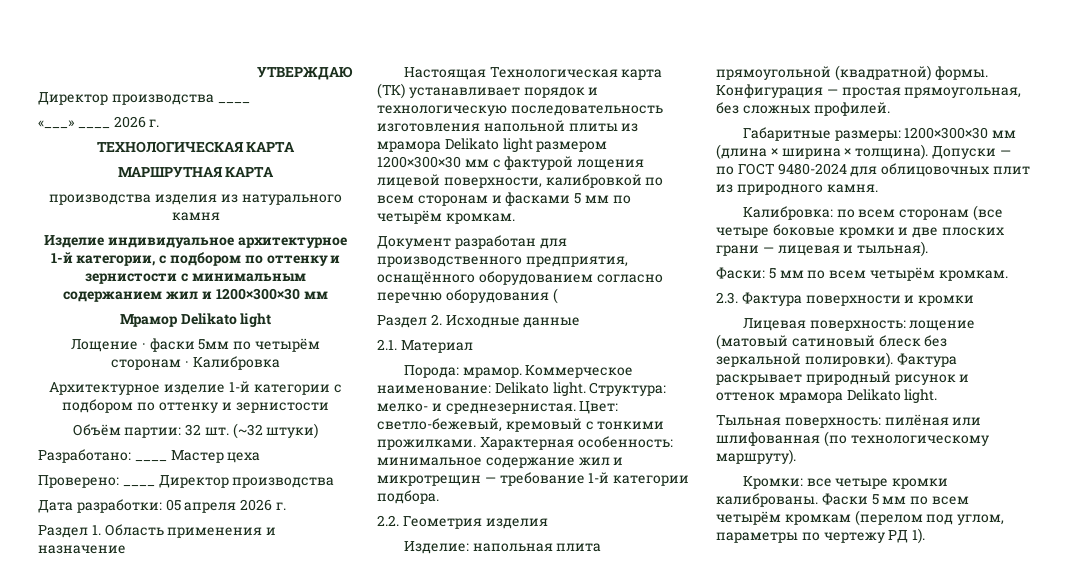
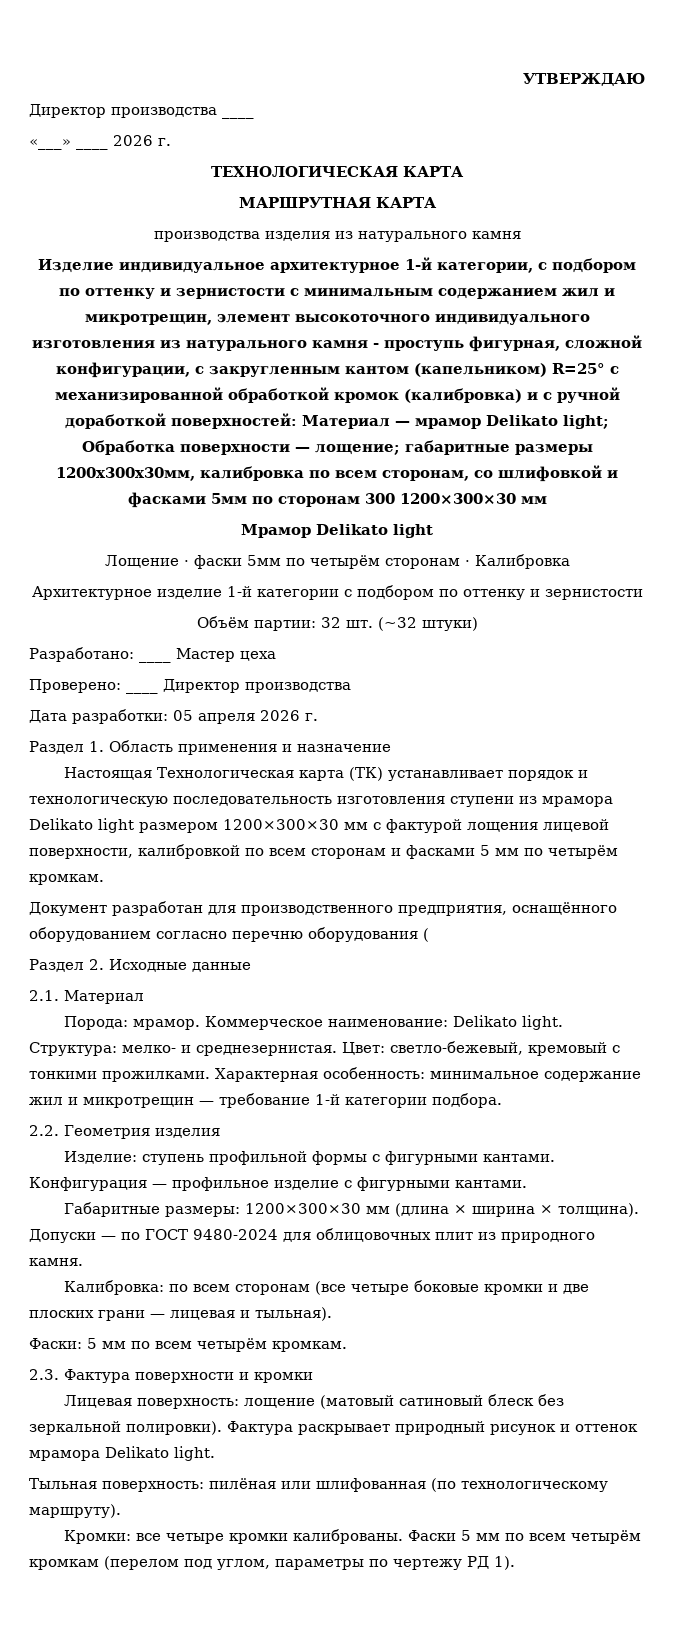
- Изделие индивидуальное архитектурное 1-й категории, с подбором по оттенку и зернистости с минимальным содержанием жил и 1200×300×30 мм
+ Изделие индивидуальное архитектурное 1-й категории, с подбором по оттенку и зернистости с минимальным содержанием жил и микротрещин, элемент высокоточного индивидуального изготовления из натурального камня - проступь фигурная, сложной конфигурации, с закругленным кантом (капельником) R=25° с механизированной обработкой кромок (калибровка) и с ручной доработкой поверхностей: Материал — мрамор Delikato light; Обработка поверхности — лощение; габаритные размеры 1200х300х30мм, калибровка по всем сторонам, со шлифовкой и фасками 5мм по сторонам 300 1200×300×30 мм
- Настоящая Технологическая карта (ТК) устанавливает порядок и технологическую последовательность изготовления напольной плиты из мрамора Delikato light размером 1200×300×30 мм с фактурой лощения лицевой поверхности, калибровкой по всем сторонам и фасками 5 мм по четырём кромкам.
+ Настоящая Технологическая карта (ТК) устанавливает порядок и технологическую последовательность изготовления ступени из мрамора Delikato light размером 1200×300×30 мм с фактурой лощения лицевой поверхности, калибровкой по всем сторонам и фасками 5 мм по четырём кромкам.
- Изделие: напольная плита прямоугольной (квадратной) формы. Конфигурация — простая прямоугольная, без сложных профилей.
+ Изделие: ступень профильной формы с фигурными кантами. Конфигурация — профильное изделие с фигурными кантами.

